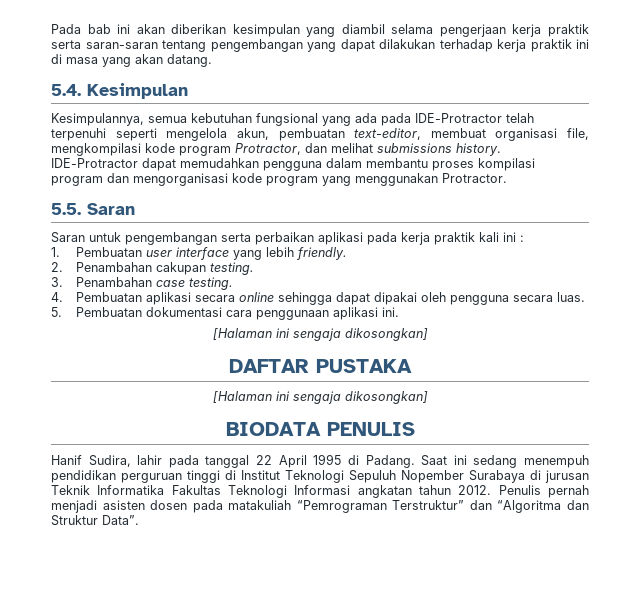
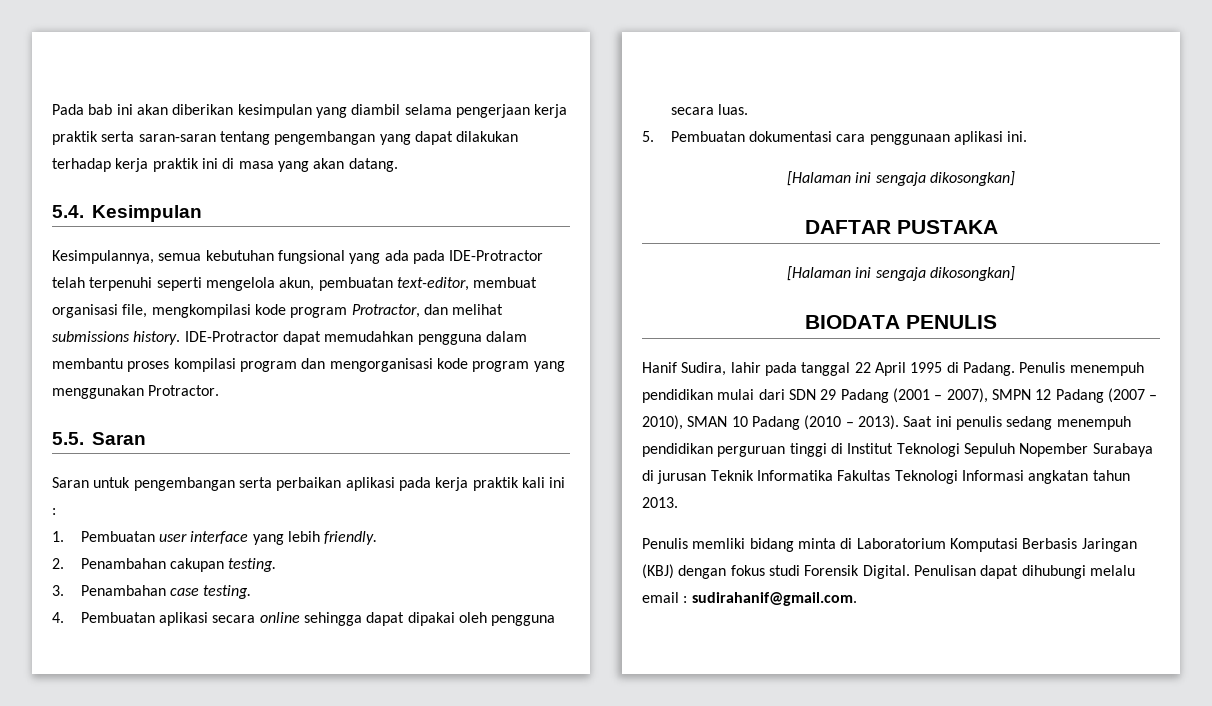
+ Penulis menempuh pendidikan mulai dari SDN 29 Padang (2001 – 2007), SMPN 12 Padang (2007 – 2010), SMAN 10 Padang (2010 – 2013).
- Saat ini sedang menempuh pendidikan perguruan tinggi di Institut Teknologi Sepuluh Nopember Surabaya di jurusan Teknik Informatika Fakultas Teknologi Informasi angkatan tahun 2012. Penulis pernah menjadi asisten dosen pada matakuliah “Pemrograman Terstruktur” dan “Algoritma dan Struktur Data”.
+ Saat ini penulis sedang menempuh pendidikan perguruan tinggi di Institut Teknologi Sepuluh Nopember Surabaya di jurusan Teknik Informatika Fakultas Teknologi Informasi angkatan tahun 2013.
+ Penulis memliki bidang minta di Laboratorium Komputasi Berbasis Jaringan (KBJ) dengan fokus studi Forensik Digital. Penulisan dapat dihubungi melalu email : sudirahanif@gmail.com.

